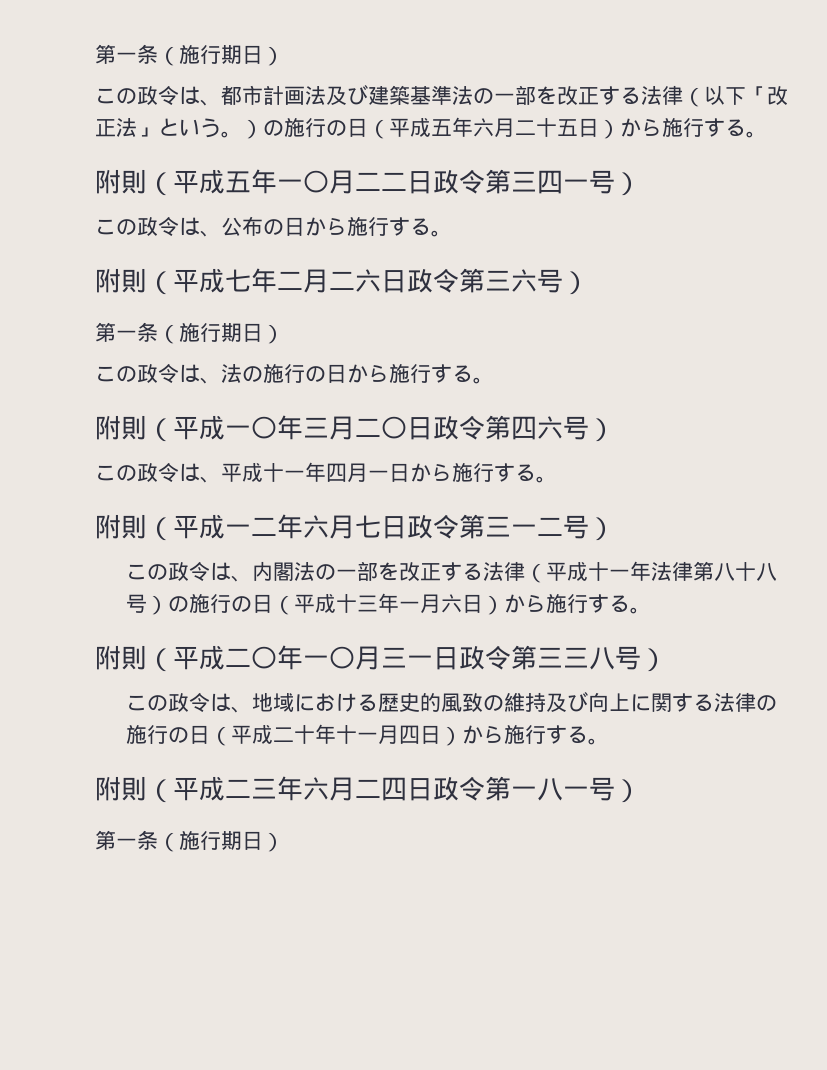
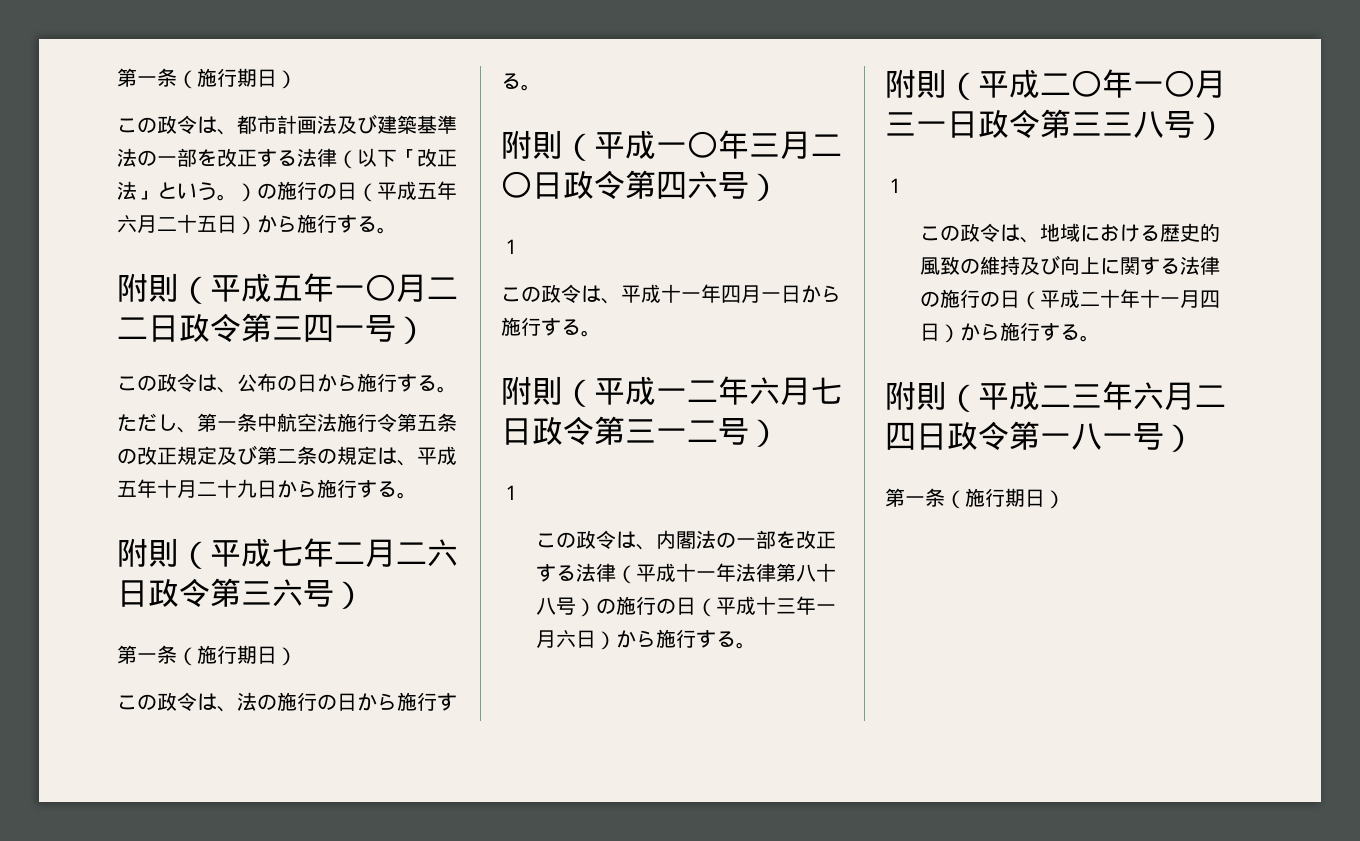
+ ただし、第一条中航空法施行令第五条の改正規定及び第二条の規定は、平成五年十月二十九日から施行する。
  附則（平成一〇年三月二〇日政令第四六号）
+ １
  附則（平成一二年六月七日政令第三一二号）
+ １
  附則（平成二〇年一〇月三一日政令第三三八号）
+ １

